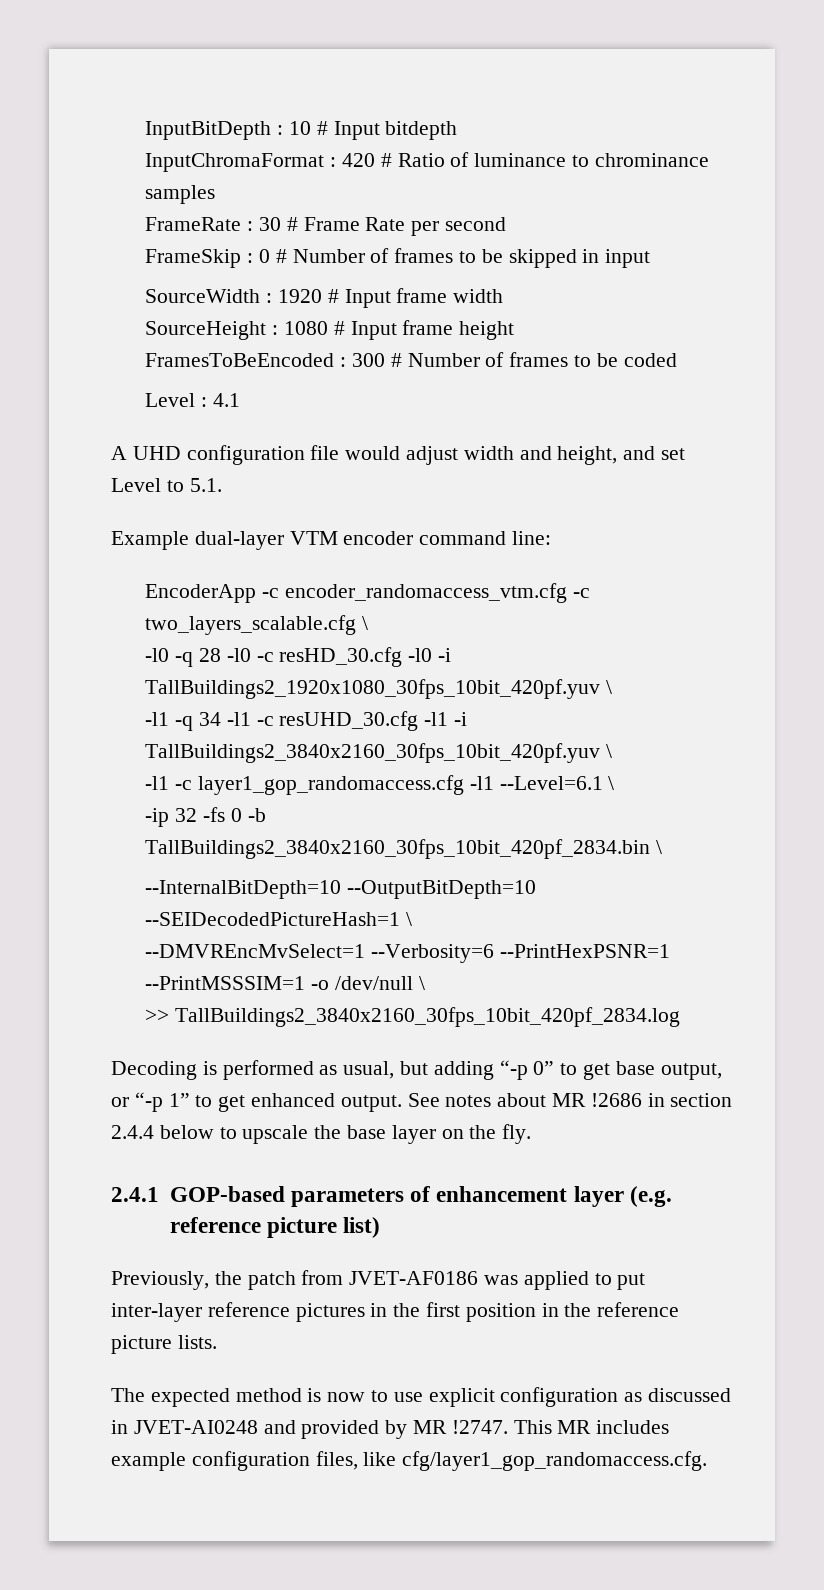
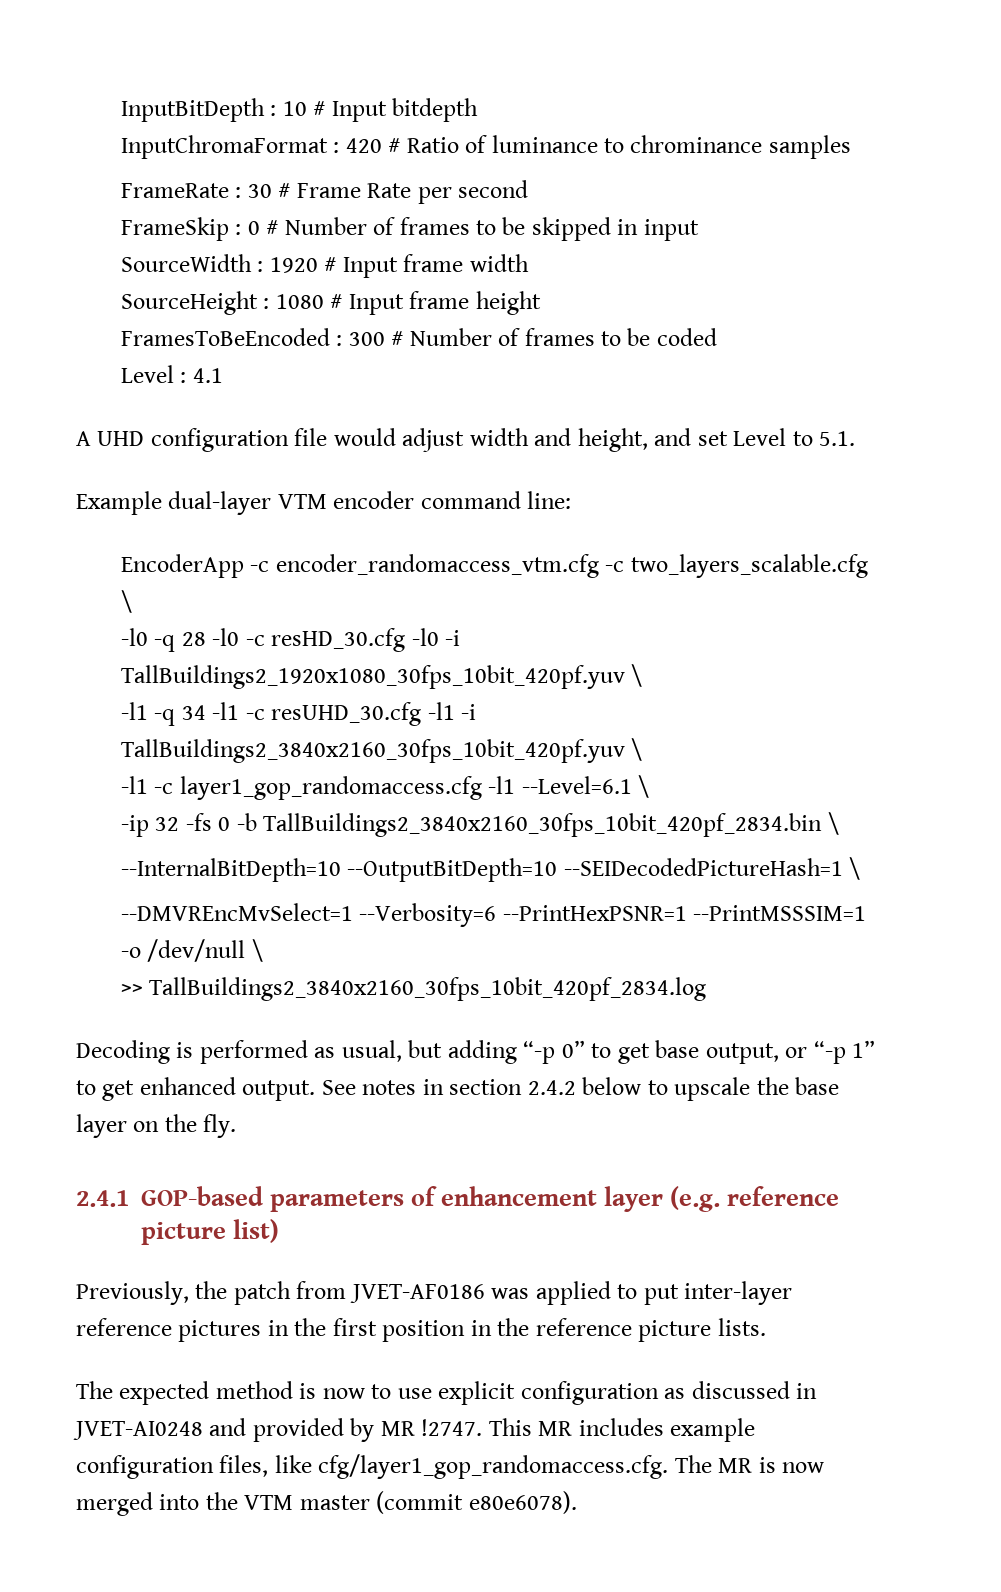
- See notes about MR !2686 in section 2.4.4 below to upscale the base layer on the fly.
+ See notes in section 2.4.2 below to upscale the base layer on the fly.
- This MR includes example configuration files, like cfg/layer1_gop_randomaccess.cfg.
+ This MR includes example configuration files, like cfg/layer1_gop_randomaccess.cfg. The MR is now merged into the VTM master (commit e80e6078).

